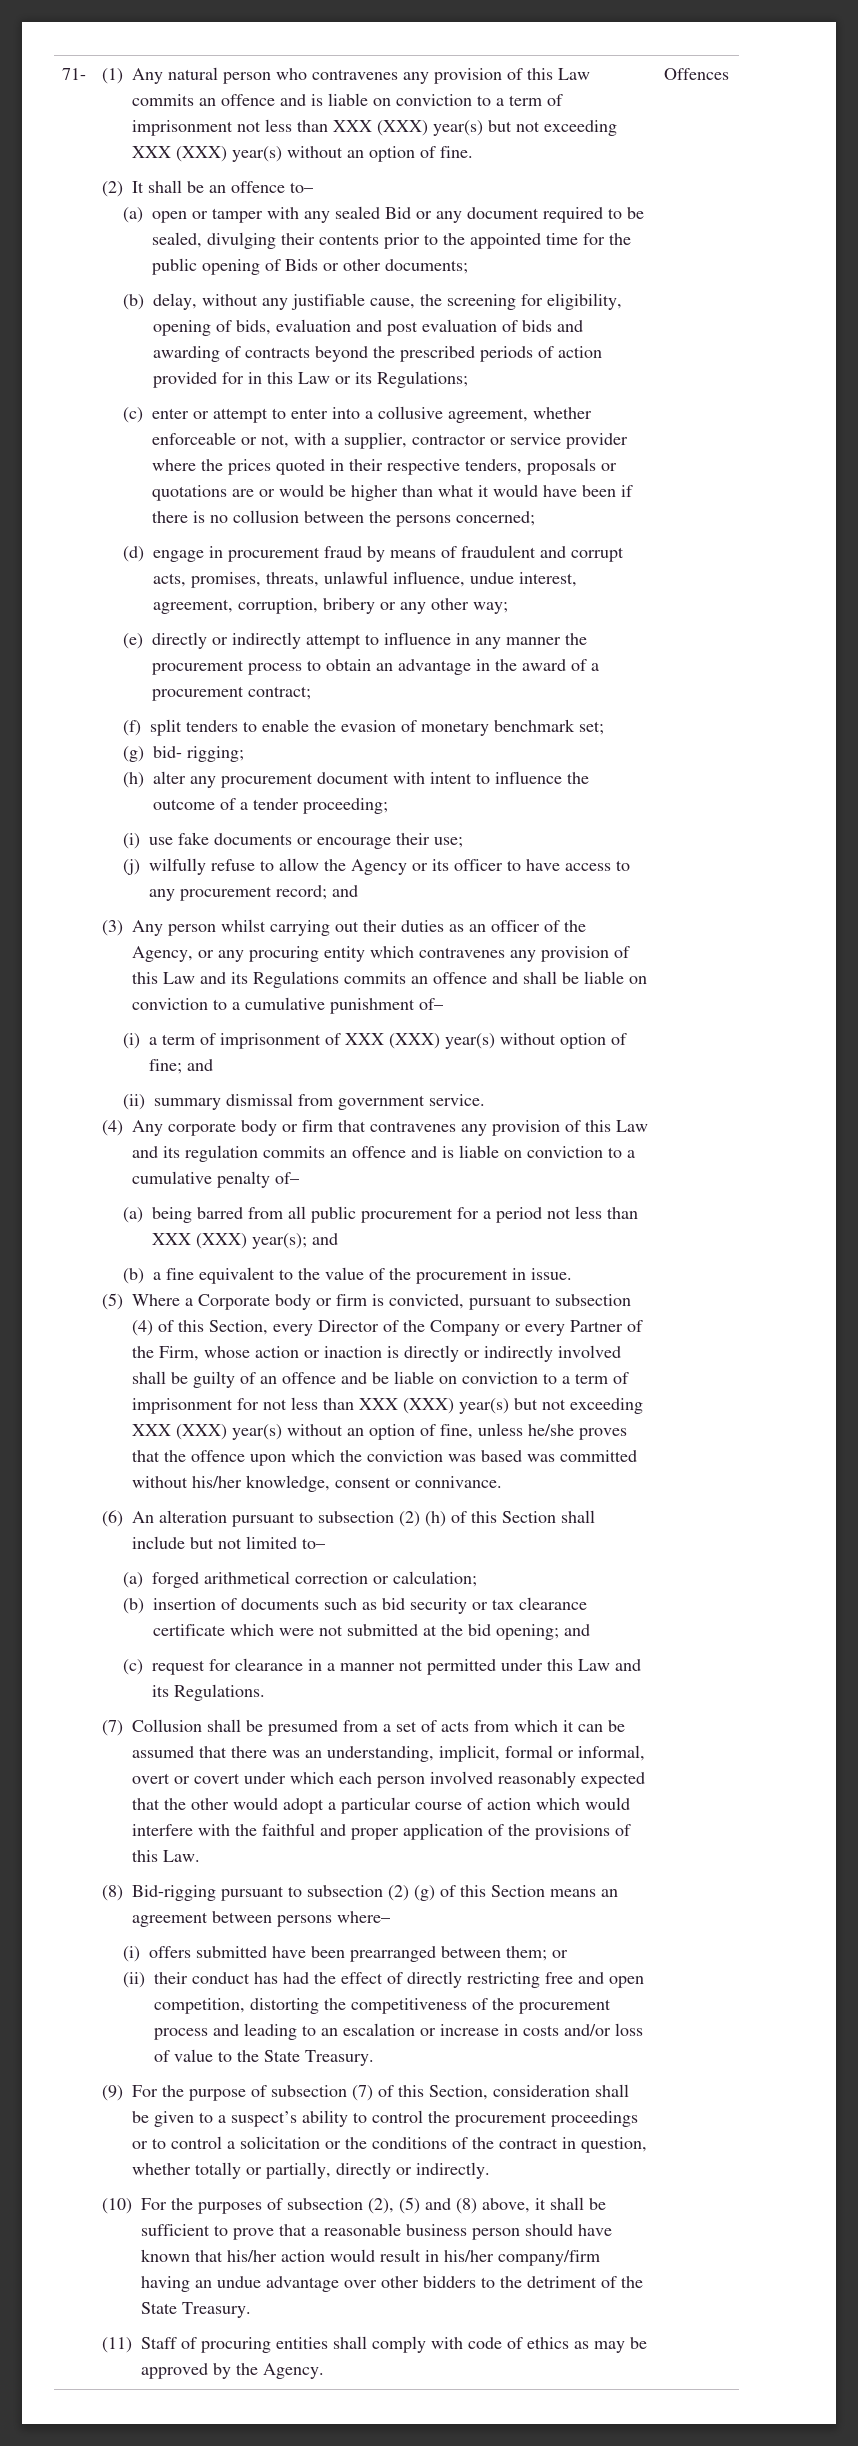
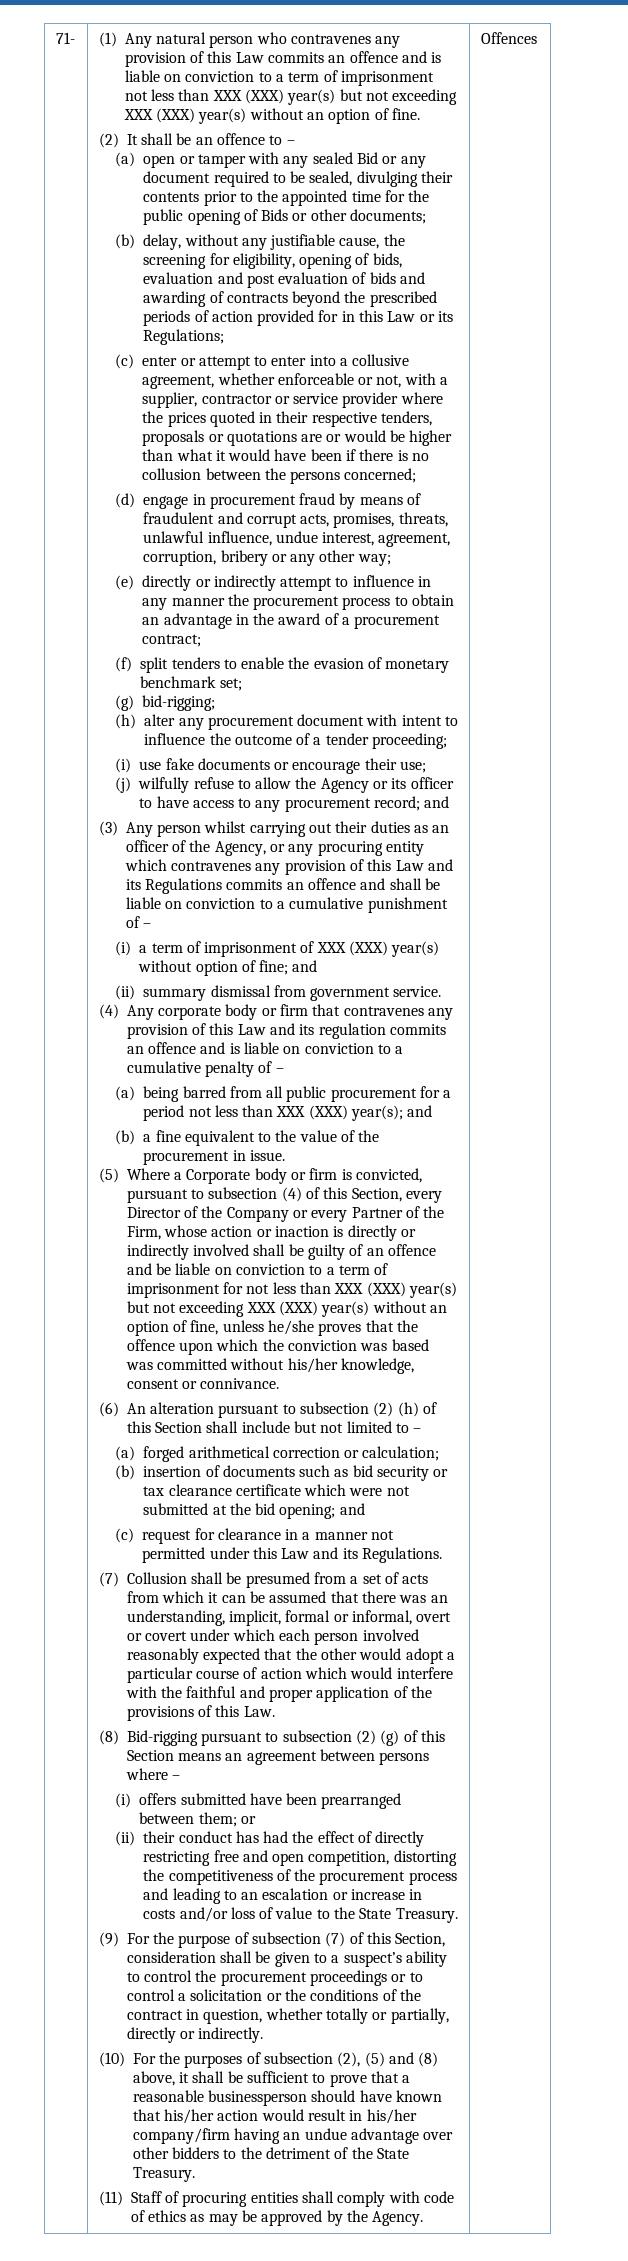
- (2) It shall be an offence to–
+ (2) It shall be an offence to –
- (g) bid- rigging;
+ (g) bid-rigging;
- (3) Any person whilst carrying out their duties as an officer of the Agency, or any procuring entity which contravenes any provision of this Law and its Regulations commits an offence and shall be liable on conviction to a cumulative punishment of–
+ (3) Any person whilst carrying out their duties as an officer of the Agency, or any procuring entity which contravenes any provision of this Law and its Regulations commits an offence and shall be liable on conviction to a cumulative punishment of –
- (4) Any corporate body or firm that contravenes any provision of this Law and its regulation commits an offence and is liable on conviction to a cumulative penalty of–
+ (4) Any corporate body or firm that contravenes any provision of this Law and its regulation commits an offence and is liable on conviction to a cumulative penalty of –
- (6) An alteration pursuant to subsection (2) (h) of this Section shall include but not limited to–
+ (6) An alteration pursuant to subsection (2) (h) of this Section shall include but not limited to –
- (8) Bid-rigging pursuant to subsection (2) (g) of this Section means an agreement between persons where–
+ (8) Bid-rigging pursuant to subsection (2) (g) of this Section means an agreement between persons where –
- (10) For the purposes of subsection (2), (5) and (8) above, it shall be sufficient to prove that a reasonable business person should have known that his/her action would result in his/her company/firm having an undue advantage over other bidders to the detriment of the State Treasury.
+ (10) For the purposes of subsection (2), (5) and (8) above, it shall be sufficient to prove that a reasonable businessperson should have known that his/her action would result in his/her company/firm having an undue advantage over other bidders to the detriment of the State Treasury.

